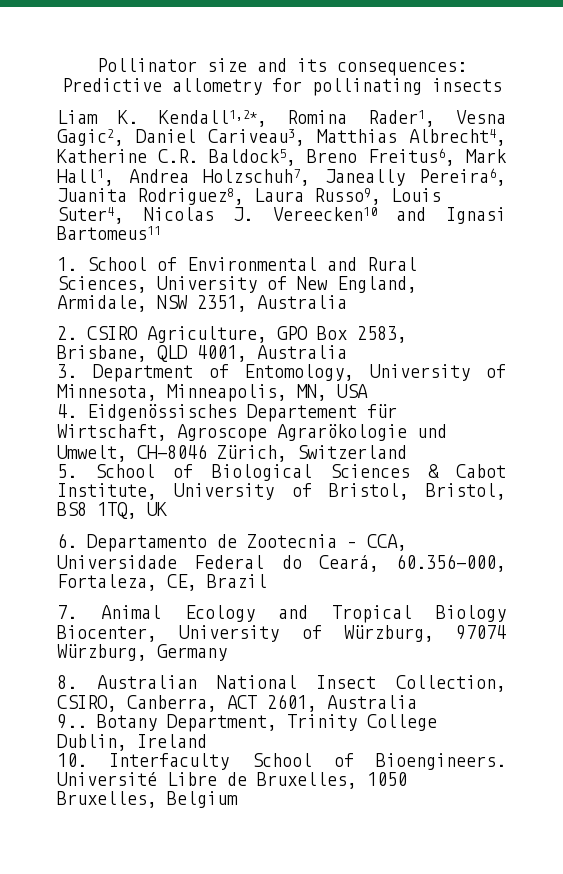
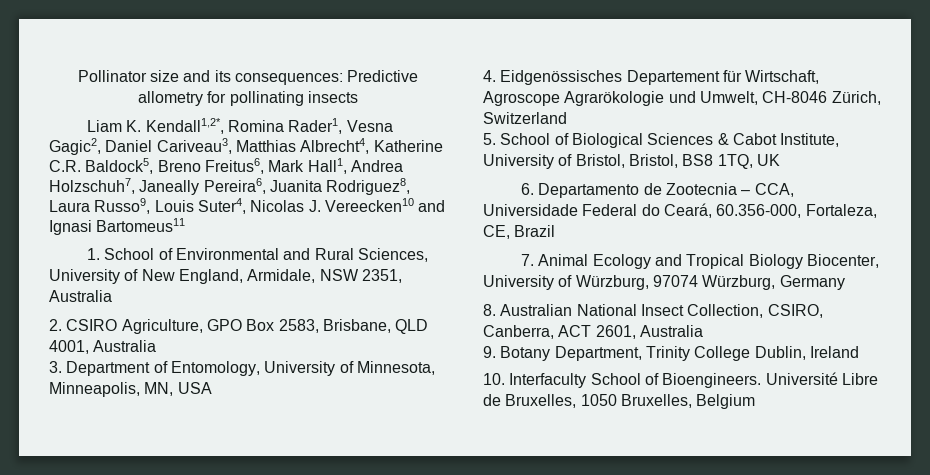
- 9.. Botany Department, Trinity College Dublin, Ireland
+ 9. Botany Department, Trinity College Dublin, Ireland

